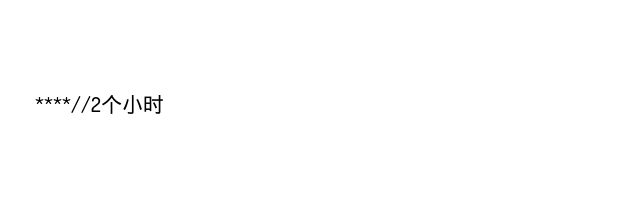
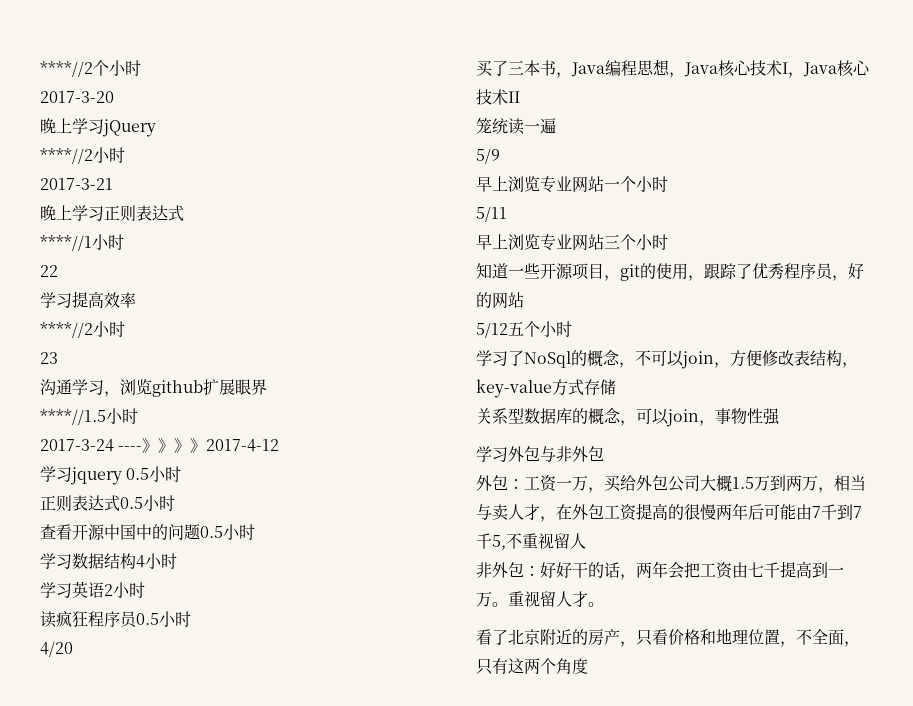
+ 2017-3-20
+ 晚上学习jQuery
+ ****//2小时
+ 2017-3-21
+ 晚上学习正则表达式
+ ****//1小时
+ 22
+ 学习提高效率
+ ****//2小时
+ 23
+ 沟通学习，浏览github扩展眼界
+ ****//1.5小时
+ 2017-3-24 ----》》》》2017-4-12
+ 学习jquery 0.5小时
+ 正则表达式0.5小时
+ 查看开源中国中的问题0.5小时
+ 学习数据结构4小时
+ 学习英语2小时
+ 读疯狂程序员0.5小时
+ 4/20
+ 买了三本书，Java编程思想，Java核心技术I，Java核心技术II
+ 笼统读一遍
+ 5/9
+ 早上浏览专业网站一个小时
+ 5/11
+ 早上浏览专业网站三个小时
+ 知道一些开源项目，git的使用，跟踪了优秀程序员，好的网站
+ 5/12五个小时
+ 学习了NoSql的概念，不可以join，方便修改表结构，key-value方式存储
+ 关系型数据库的概念，可以join，事物性强
+ 学习外包与非外包
+ 外包：工资一万，买给外包公司大概1.5万到两万，相当与卖人才，在外包工资提高的很慢两年后可能由7千到7千5,不重视留人
+ 非外包：好好干的话，两年会把工资由七千提高到一万。重视留人才。
+ 看了北京附近的房产，只看价格和地理位置，不全面，只有这两个角度

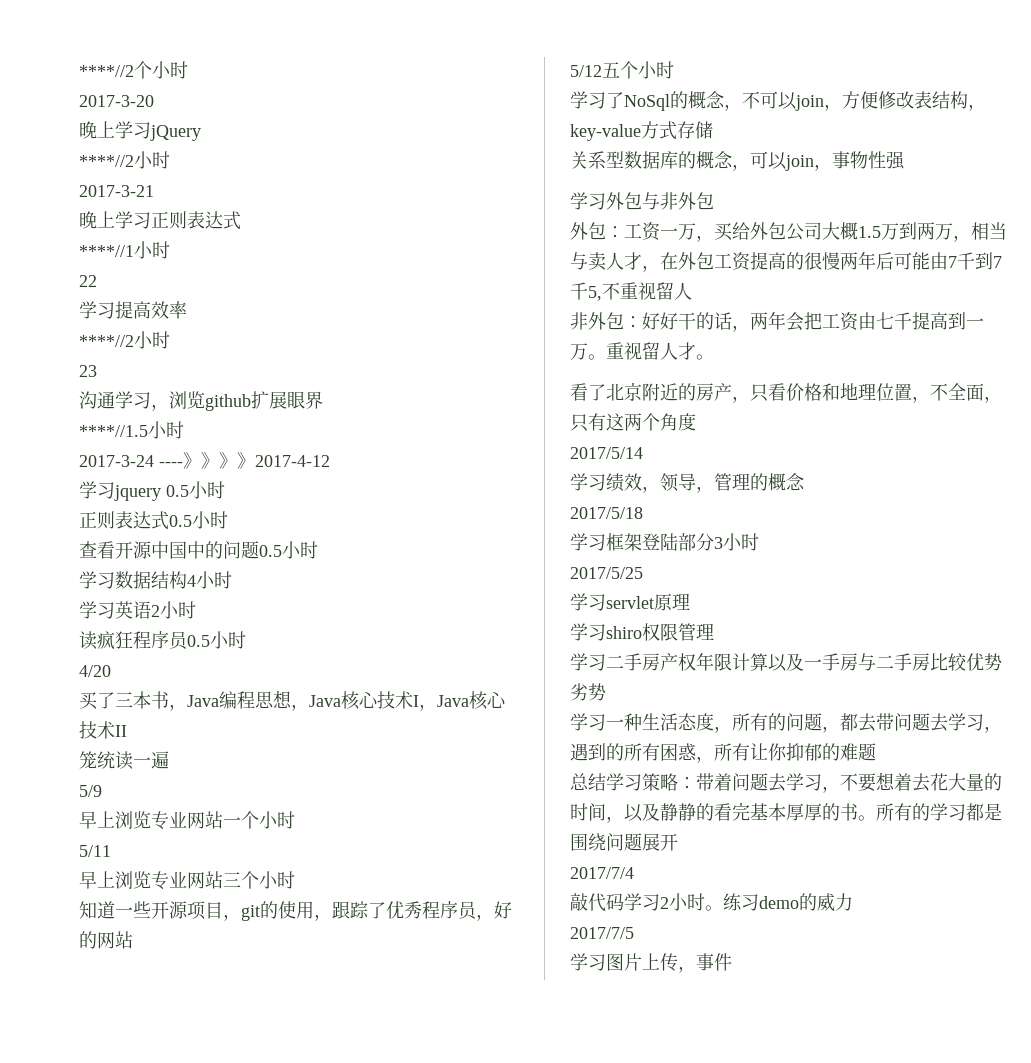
+ 2017/5/14
+ 学习绩效，领导，管理的概念
+ 2017/5/18
+ 学习框架登陆部分3小时
+ 2017/5/25
+ 学习servlet原理
+ 学习shiro权限管理
+ 学习二手房产权年限计算以及一手房与二手房比较优势劣势
+ 学习一种生活态度，所有的问题，都去带问题去学习，遇到的所有困惑，所有让你抑郁的难题
+ 总结学习策略：带着问题去学习，不要想着去花大量的时间，以及静静的看完基本厚厚的书。所有的学习都是围绕问题展开
+ 2017/7/4
+ 敲代码学习2小时。练习demo的威力
+ 2017/7/5
+ 学习图片上传，事件

